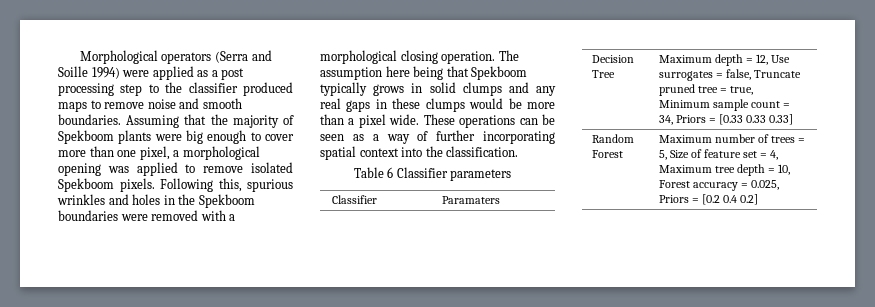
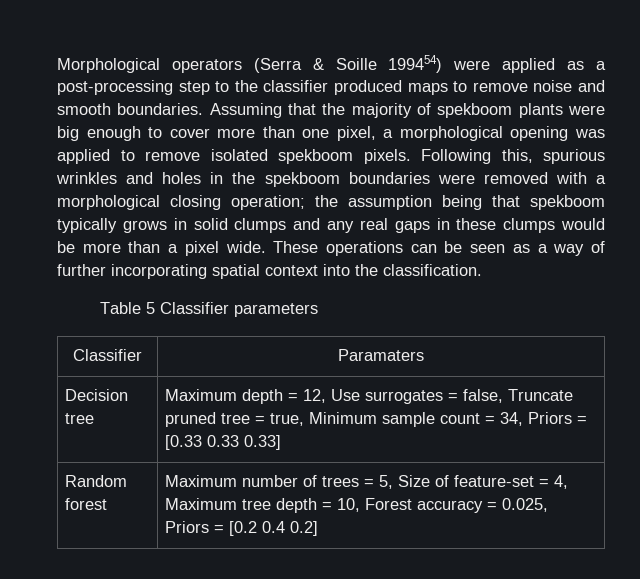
- Morphological operators (Serra and Soille 1994) were applied as a post processing step to the classifier produced maps to remove noise and smooth boundaries.
+ Morphological operators (Serra & Soille 199454) were applied as a post-processing step to the classifier produced maps to remove noise and smooth boundaries.
- Assuming that the majority of Spekboom plants were big enough to cover more than one pixel, a morphological opening was applied to remove isolated Spekboom pixels.
+ Assuming that the majority of spekboom plants were big enough to cover more than one pixel, a morphological opening was applied to remove isolated spekboom pixels.
- Following this, spurious wrinkles and holes in the Spekboom boundaries were removed with a morphological closing operation. The assumption here being that Spekboom typically grows in solid clumps and any real gaps in these clumps would be more than a pixel wide.
+ Following this, spurious wrinkles and holes in the spekboom boundaries were removed with a morphological closing operation; the assumption being that spekboom typically grows in solid clumps and any real gaps in these clumps would be more than a pixel wide.
- Table 6 Classifier parameters
+ Table 5 Classifier parameters
- Decision Tree | Maximum depth = 12, Use surrogates = false, Truncate pruned tree = true, Minimum sample count = 34, Priors = [0.33 0.33 0.33]
+ Decision tree | Maximum depth = 12, Use surrogates = false, Truncate pruned tree = true, Minimum sample count = 34, Priors = [0.33 0.33 0.33]
- Random Forest | Maximum number of trees = 5, Size of feature set = 4, Maximum tree depth = 10, Forest accuracy = 0.025, Priors = [0.2 0.4 0.2]
+ Random forest | Maximum number of trees = 5, Size of feature-set = 4, Maximum tree depth = 10, Forest accuracy = 0.025, Priors = [0.2 0.4 0.2]

